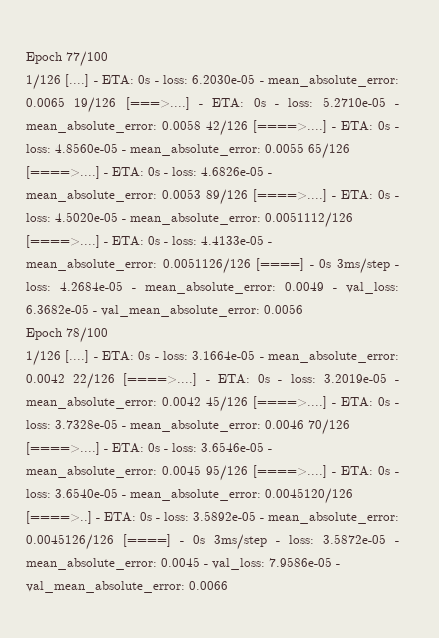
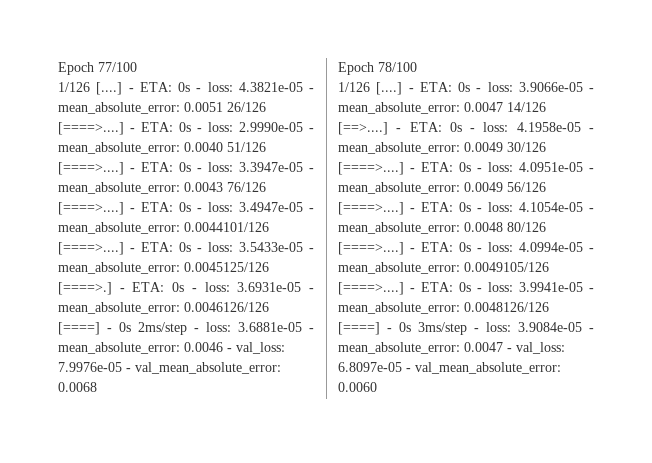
- - ETA: 0s - loss: 6.2030e-05 - mean_absolute_error: 0.0065 19/126 [===>....] - ETA: 0s - loss: 5.2710e-05 - mean_absolute_error: 0.0058 42/126 [====>....] - ETA: 0s - loss: 4.8560e-05 - mean_absolute_error: 0.0055 65/126 [====>....] - ETA: 0s - loss: 4.6826e-05 - mean_absolute_error: 0.0053 89/126 [====>....] - ETA: 0s - loss: 4.5020e-05 - mean_absolute_error: 0.0051112/126 [====>....] - ETA: 0s - loss: 4.4133e-05 - mean_absolute_error: 0.0051126/126 [====] - 0s 3ms/step - loss: 4.2684e-05 - mean_absolute_error: 0.0049 - val_loss: 6.3682e-05 - val_mean_absolute_error: 0.0056
+ - ETA: 0s - loss: 4.3821e-05 - mean_absolute_error: 0.0051 26/126 [====>....] - ETA: 0s - loss: 2.9990e-05 - mean_absolute_error: 0.0040 51/126 [====>....] - ETA: 0s - loss: 3.3947e-05 - mean_absolute_error: 0.0043 76/126 [====>....] - ETA: 0s - loss: 3.4947e-05 - mean_absolute_error: 0.0044101/126 [====>....] - ETA: 0s - loss: 3.5433e-05 - mean_absolute_error: 0.0045125/126 [====>.] - ETA: 0s - loss: 3.6931e-05 - mean_absolute_error: 0.0046126/126 [====] - 0s 2ms/step - loss: 3.6881e-05 - mean_absolute_error: 0.0046 - val_loss: 7.9976e-05 - val_mean_absolute_error: 0.0068
- - ETA: 0s - loss: 3.1664e-05 - mean_absolute_error: 0.0042 22/126 [====>....] - ETA: 0s - loss: 3.2019e-05 - mean_absolute_error: 0.0042 45/126 [====>....] - ETA: 0s - loss: 3.7328e-05 - mean_absolute_error: 0.0046 70/126 [====>....] - ETA: 0s - loss: 3.6546e-05 - mean_absolute_error: 0.0045 95/126 [====>....] - ETA: 0s - loss: 3.6540e-05 - mean_absolute_error: 0.0045120/126 [====>..] - ETA: 0s - loss: 3.5892e-05 - mean_absolute_error: 0.0045126/126 [====] - 0s 3ms/step - loss: 3.5872e-05 - mean_absolute_error: 0.0045 - val_loss: 7.9586e-05 - val_mean_absolute_error: 0.0066
+ - ETA: 0s - loss: 3.9066e-05 - mean_absolute_error: 0.0047 14/126 [==>....] - ETA: 0s - loss: 4.1958e-05 - mean_absolute_error: 0.0049 30/126 [====>....] - ETA: 0s - loss: 4.0951e-05 - mean_absolute_error: 0.0049 56/126 [====>....] - ETA: 0s - loss: 4.1054e-05 - mean_absolute_error: 0.0048 80/126 [====>....] - ETA: 0s - loss: 4.0994e-05 - mean_absolute_error: 0.0049105/126 [====>....] - ETA: 0s - loss: 3.9941e-05 - mean_absolute_error: 0.0048126/126 [====] - 0s 3ms/step - loss: 3.9084e-05 - mean_absolute_error: 0.0047 - val_loss: 6.8097e-05 - val_mean_absolute_error: 0.0060

